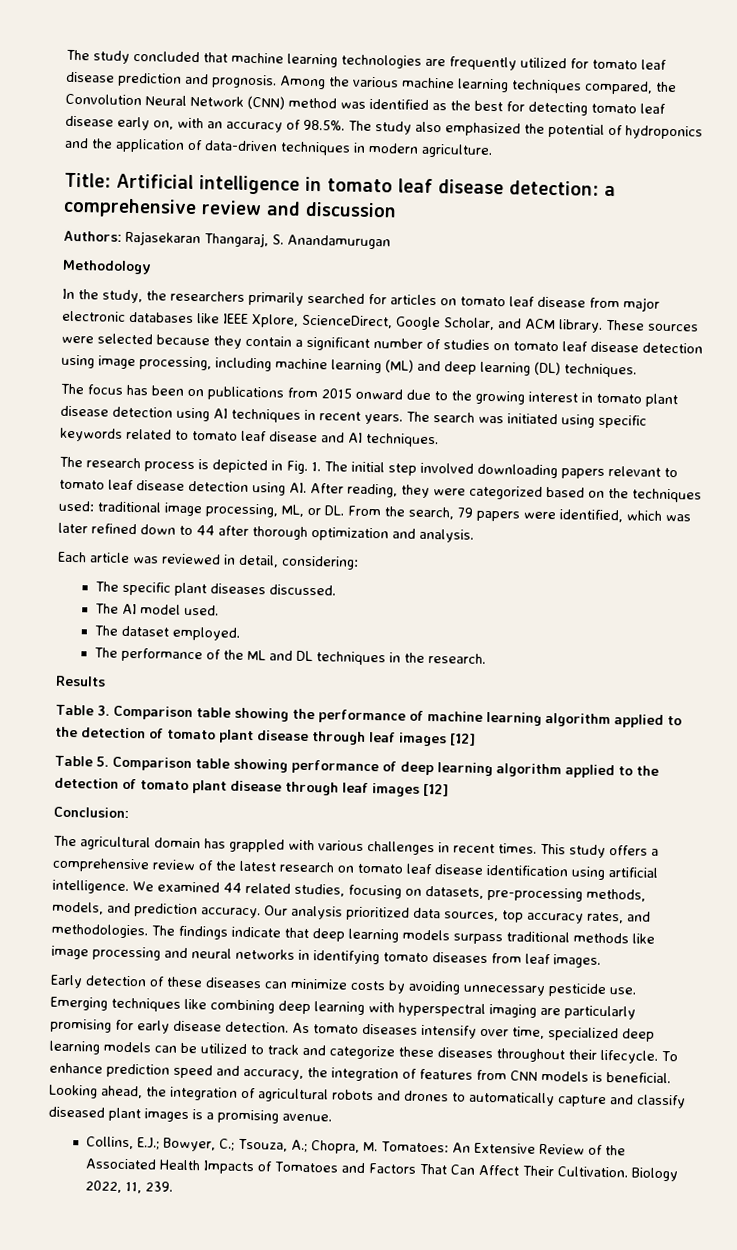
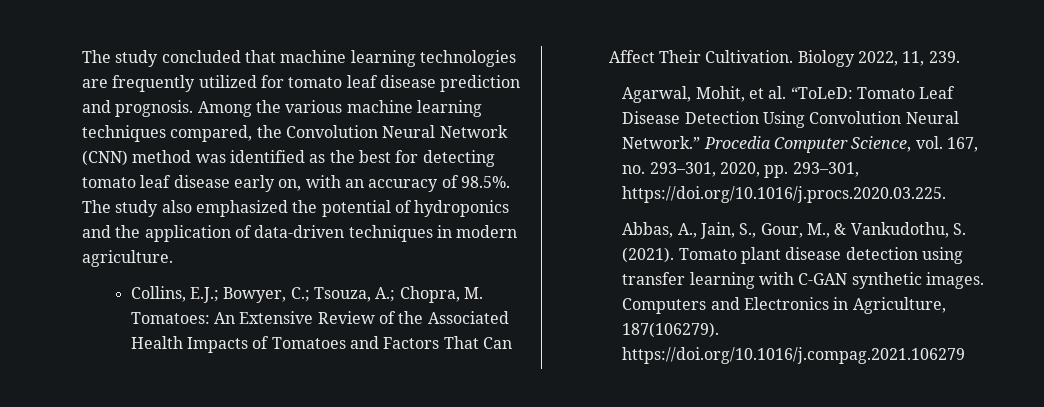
- Title: Artificial intelligence in tomato leaf disease detection: a comprehensive review and discussion
- Authors: Rajasekaran Thangaraj, S. Anandamurugan
- Methodology
- In the study, the researchers primarily searched for articles on tomato leaf disease from major electronic databases like IEEE Xplore, ScienceDirect, Google Scholar, and ACM library. These sources were selected because they contain a significant number of studies on tomato leaf disease detection using image processing, including machine learning (ML) and deep learning (DL) techniques.
- The focus has been on publications from 2015 onward due to the growing interest in tomato plant disease detection using AI techniques in recent years. The search was initiated using specific keywords related to tomato leaf disease and AI techniques.
- The research process is depicted in Fig. 1. The initial step involved downloading papers relevant to tomato leaf disease detection using AI. After reading, they were categorized based on the techniques used: traditional image processing, ML, or DL. From the search, 79 papers were identified, which was later refined down to 44 after thorough optimization and analysis.
- Each article was reviewed in detail, considering:
- The specific plant diseases discussed.
- The AI model used.
- The dataset employed.
- The performance of the ML and DL techniques in the research.
- Results
- Table 3. Comparison table showing the performance of machine learning algorithm applied to the detection of tomato plant disease through leaf images [12]
- Table 5. Comparison table showing performance of deep learning algorithm applied to the detection of tomato plant disease through leaf images [12]
- Conclusion:
- The agricultural domain has grappled with various challenges in recent times. This study offers a comprehensive review of the latest research on tomato leaf disease identification using artificial intelligence. We examined 44 related studies, focusing on datasets, pre-processing methods, models, and prediction accuracy. Our analysis prioritized data sources, top accuracy rates, and methodologies. The findings indicate that deep learning models surpass traditional methods like image processing and neural networks in identifying tomato diseases from leaf images.
- Early detection of these diseases can minimize costs by avoiding unnecessary pesticide use. Emerging techniques like combining deep learning with hyperspectral imaging are particularly promising for early disease detection. As tomato diseases intensify over time, specialized deep learning models can be utilized to track and categorize these diseases throughout their lifecycle. To enhance prediction speed and accuracy, the integration of features from CNN models is beneficial. Looking ahead, the integration of agricultural robots and drones to automatically capture and classify diseased plant images is a promising avenue.
+ Agarwal, Mohit, et al. “ToLeD: Tomato Leaf Disease Detection Using Convolution Neural Network.” Procedia Computer Science, vol. 167, no. 293–301, 2020, pp. 293–301, https://doi.org/10.1016/j.procs.2020.03.225.
+ Abbas, A., Jain, S., Gour, M., & Vankudothu, S. (2021). Tomato plant disease detection using transfer learning with C-GAN synthetic images. Computers and Electronics in Agriculture, 187(106279). https://doi.org/10.1016/j.compag.2021.106279

